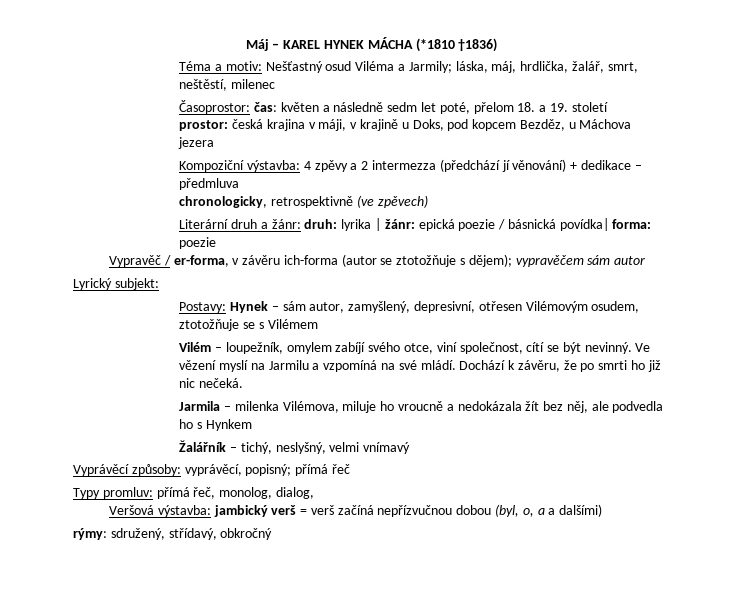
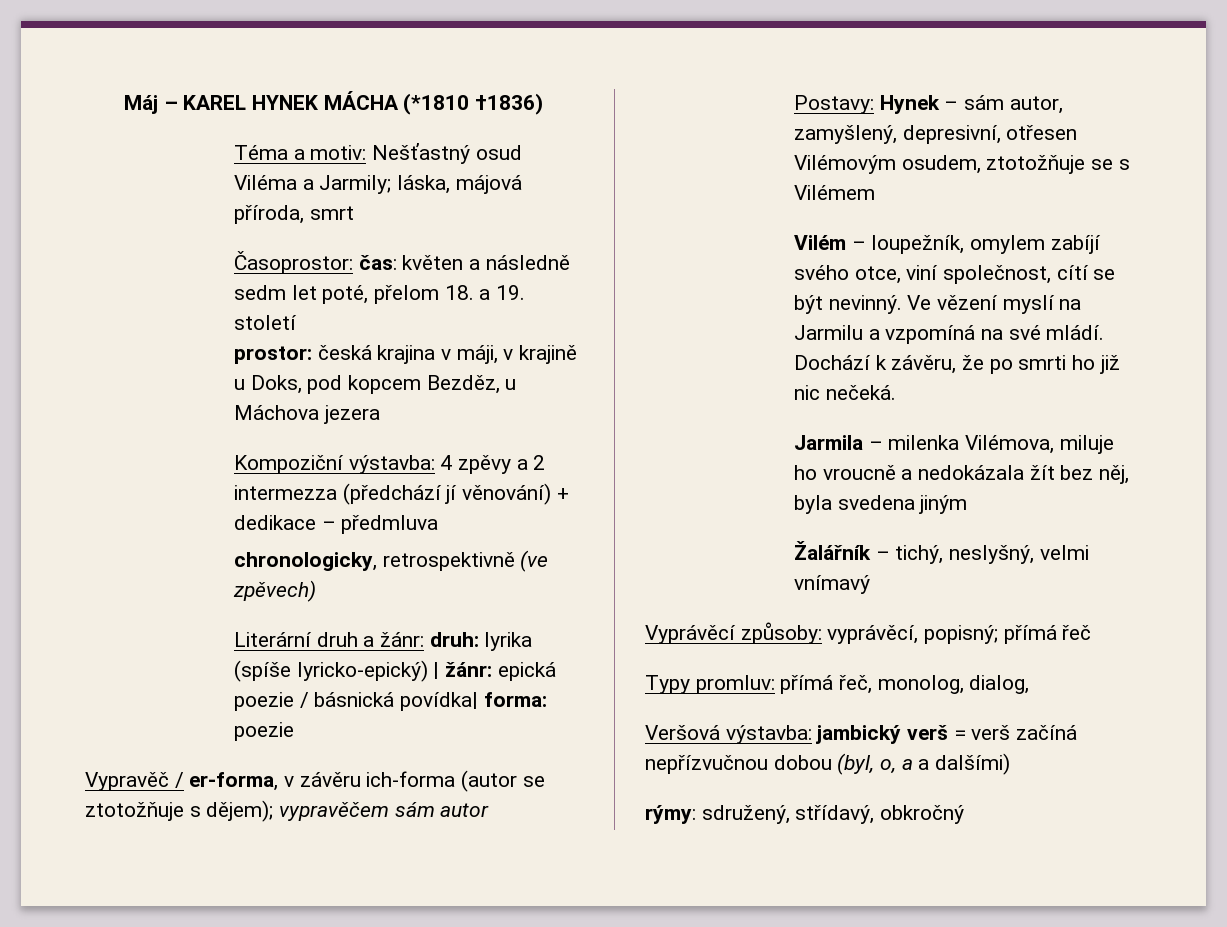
- Téma a motiv: Nešťastný osud Viléma a Jarmily; láska, máj, hrdlička, žalář, smrt, neštěstí, milenec
+ Téma a motiv: Nešťastný osud Viléma a Jarmily; láska, májová příroda, smrt
- Literární druh a žánr: druh: lyrika | žánr: epická poezie / básnická povídka| forma: poezie
+ Literární druh a žánr: druh: lyrika (spíše lyricko-epický) | žánr: epická poezie / básnická povídka| forma: poezie
- Lyrický subjekt:
- Jarmila – milenka Vilémova, miluje ho vroucně a nedokázala žít bez něj, ale podvedla ho s Hynkem
+ Jarmila – milenka Vilémova, miluje ho vroucně a nedokázala žít bez něj, byla svedena jiným

